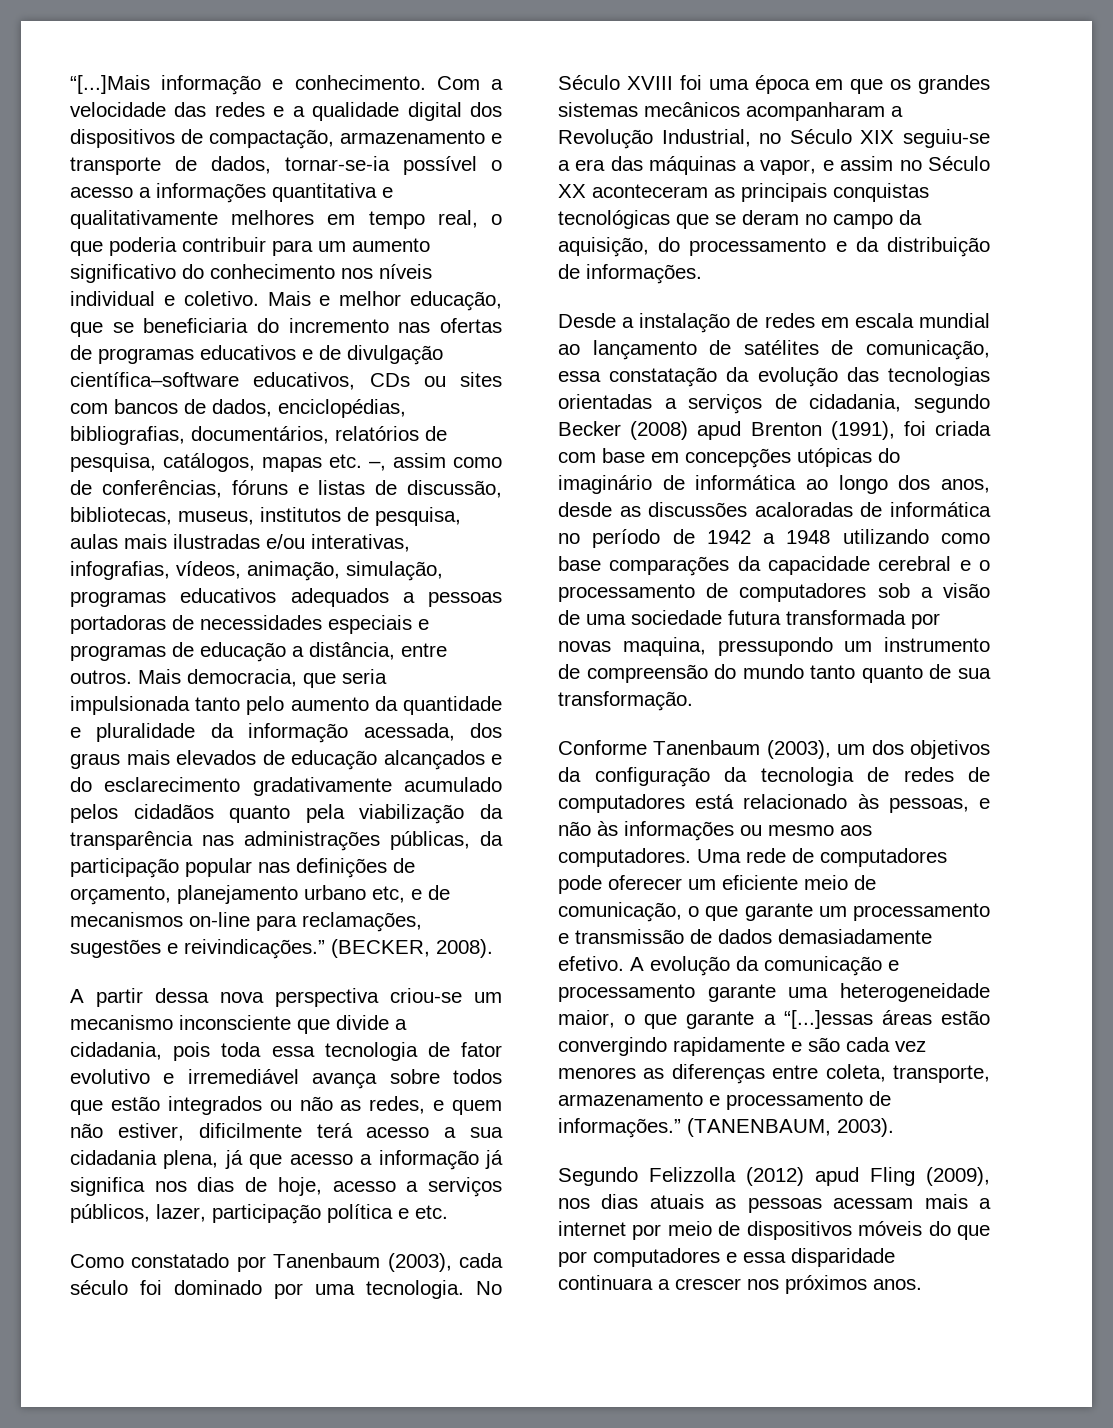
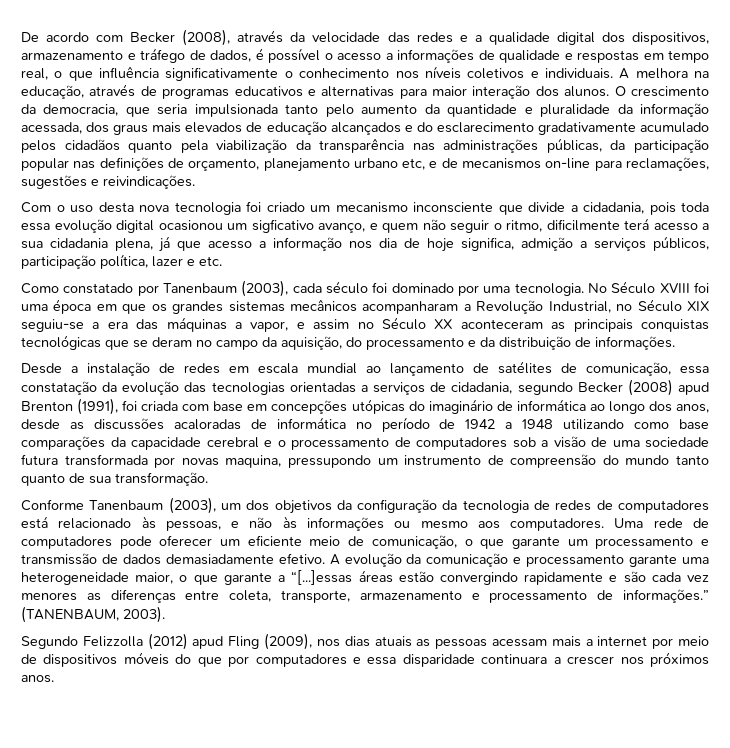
- “[...]Mais informação e conhecimento. Com a velocidade das redes e a qualidade digital dos dispositivos de compactação, armazenamento e transporte de dados, tornar-se-ia possível o acesso a informações quantitativa e qualitativamente melhores em tempo real, o que poderia contribuir para um aumento significativo do conhecimento nos níveis individual e coletivo. Mais e melhor educação, que se beneficiaria do incremento nas ofertas de programas educativos e de divulgação científica–software educativos, CDs ou sites com bancos de dados, enciclopédias, bibliografias, documentários, relatórios de pesquisa, catálogos, mapas etc. –, assim como de conferências, fóruns e listas de discussão, bibliotecas, museus, institutos de pesquisa, aulas mais ilustradas e/ou interativas, infografias, vídeos, animação, simulação, programas educativos adequados a pessoas portadoras de necessidades especiais e programas de educação a distância, entre outros. Mais democracia, que seria impulsionada tanto pelo aumento da quantidade e pluralidade da informação acessada, dos graus mais elevados de educação alcançados e do esclarecimento gradativamente acumulado pelos cidadãos quanto pela viabilização da transparência nas administrações públicas, da participação popular nas definições de orçamento, planejamento urbano etc, e de mecanismos on-line para reclamações, sugestões e reivindicações.” (BECKER, 2008).
- A partir dessa nova perspectiva criou-se um mecanismo inconsciente que divide a cidadania, pois toda essa tecnologia de fator evolutivo e irremediável avança sobre todos que estão integrados ou não as redes, e quem não estiver, dificilmente terá acesso a sua cidadania plena, já que acesso a informação já significa nos dias de hoje, acesso a serviços públicos, lazer, participação política e etc.
+ De acordo com Becker (2008), através da velocidade das redes e a qualidade digital dos dispositivos, armazenamento e tráfego de dados, é possível o acesso a informações de qualidade e respostas em tempo real, o que influência significativamente o conhecimento nos níveis coletivos e individuais. A melhora na educação, através de programas educativos e alternativas para maior interação dos alunos. O crescimento da democracia, que seria impulsionada tanto pelo aumento da quantidade e pluralidade da informação acessada, dos graus mais elevados de educação alcançados e do esclarecimento gradativamente acumulado pelos cidadãos quanto pela viabilização da transparência nas administrações públicas, da participação popular nas definições de orçamento, planejamento urbano etc, e de mecanismos on-line para reclamações, sugestões e reivindicações.
+ Com o uso desta nova tecnologia foi criado um mecanismo inconsciente que divide a cidadania, pois toda essa evolução digital ocasionou um sigficativo avanço, e quem não seguir o ritmo, dificilmente terá acesso a sua cidadania plena, já que acesso a informação nos dia de hoje significa, admição a serviços públicos, participação política, lazer e etc.

